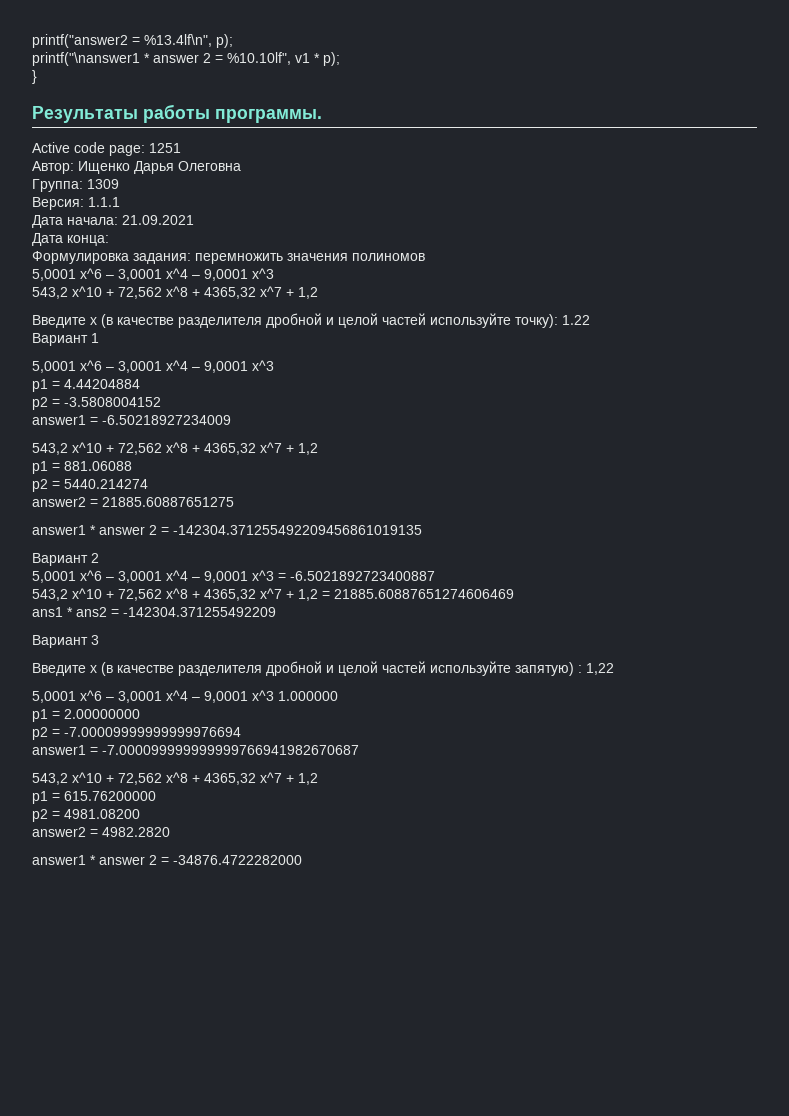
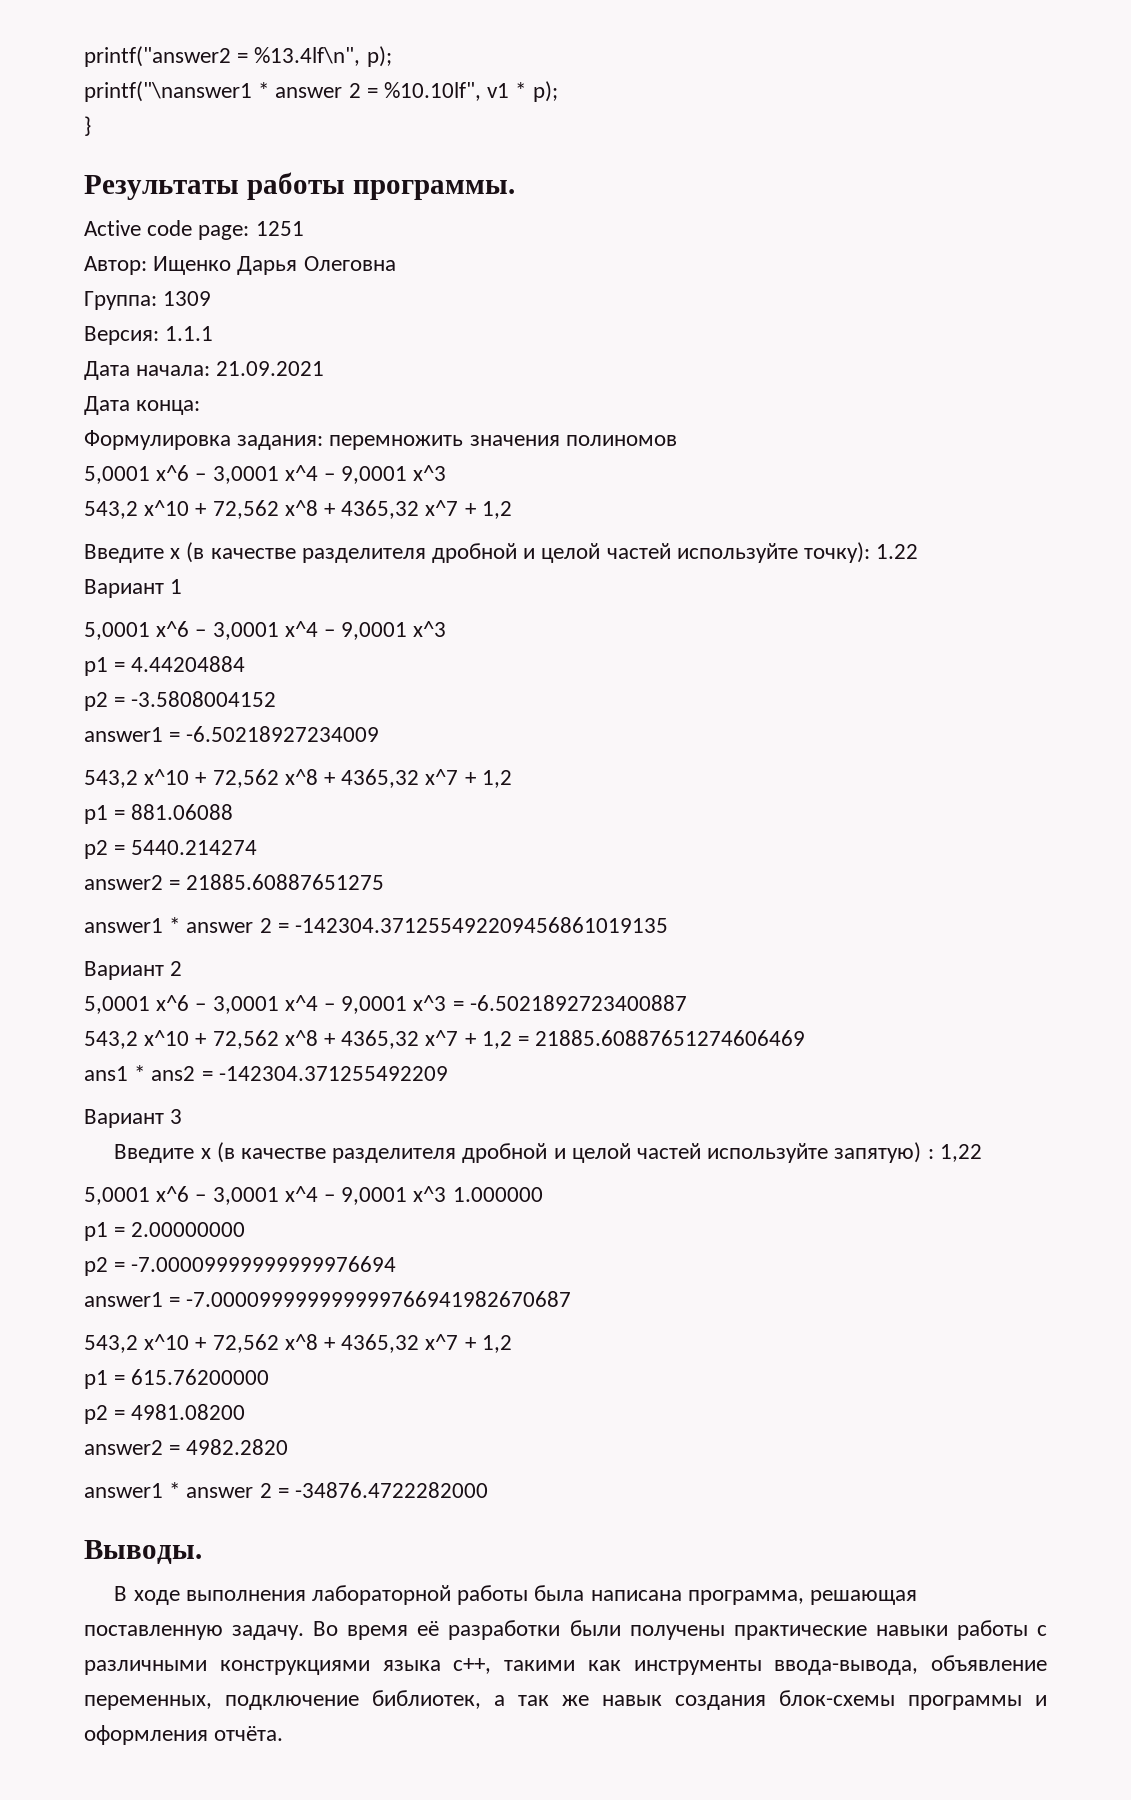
+ Выводы.
+ В ходе выполнения лабораторной работы была написана программа, решающая поставленную задачу. Во время её разработки были получены практические навыки работы с различными конструкциями языка с++, такими как инструменты ввода-вывода, объявление переменных, подключение библиотек, а так же навык создания блок-схемы программы и оформления отчёта.

